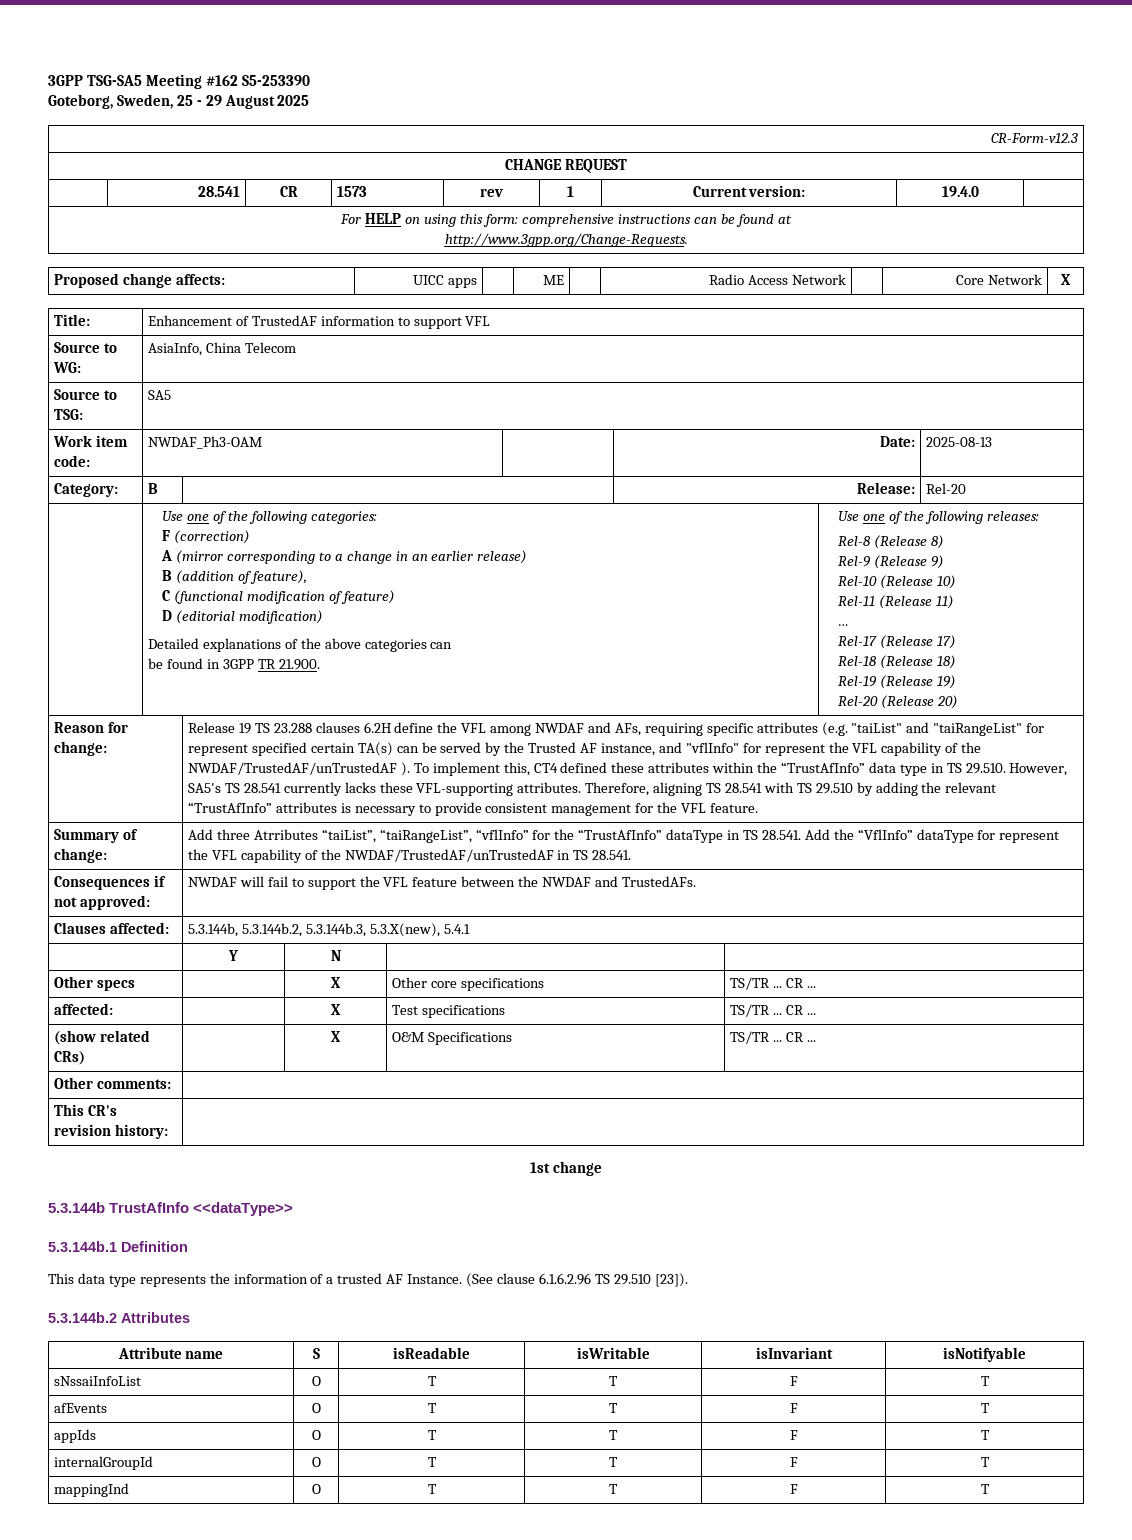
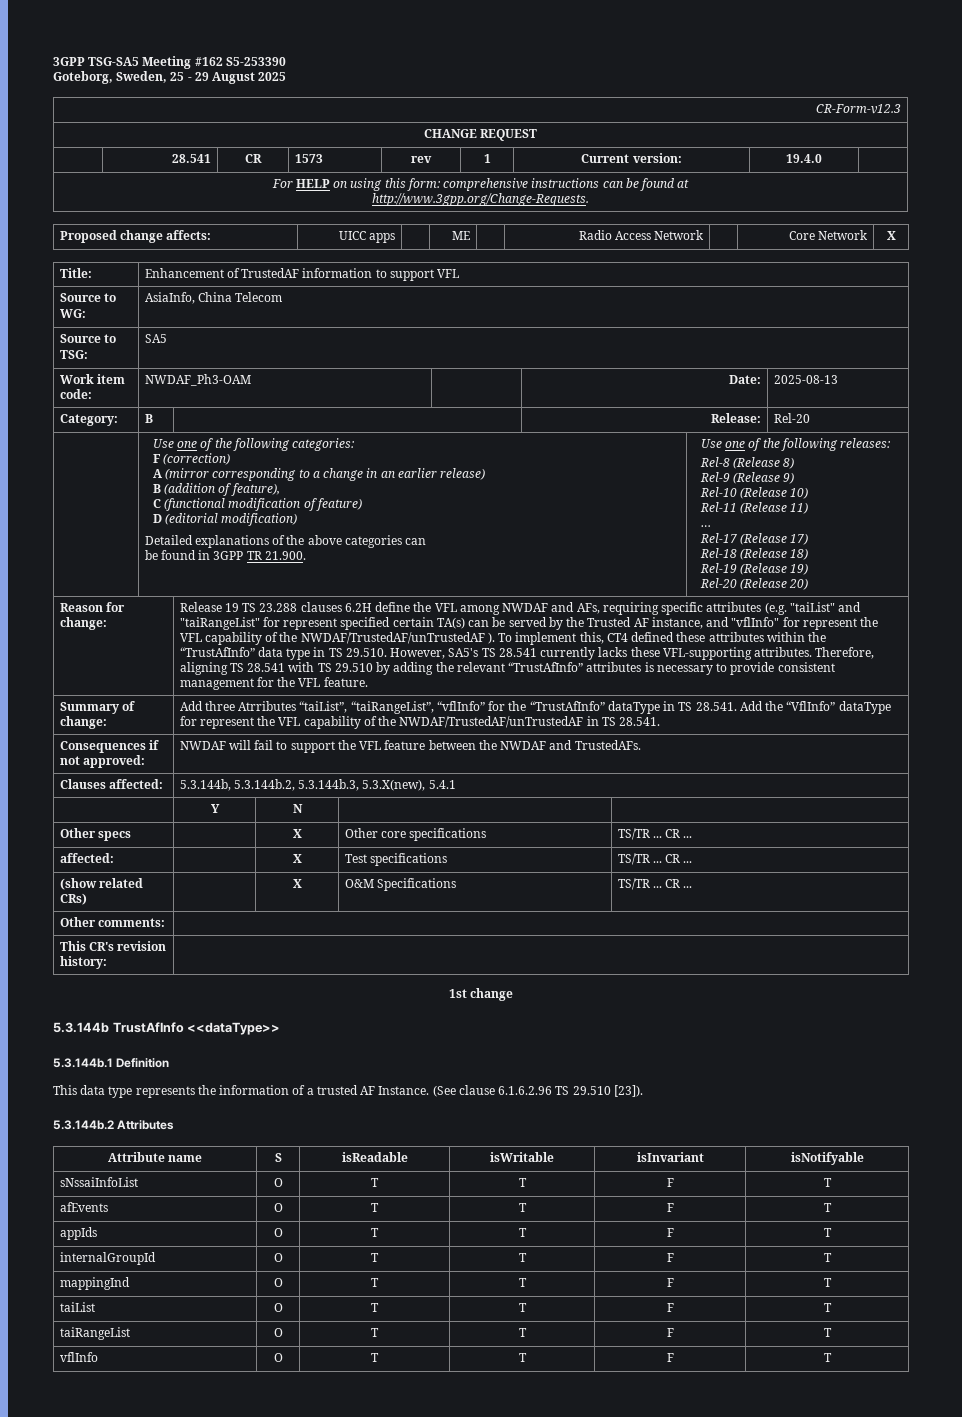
+ taiList | O | T | T | F | T
+ taiRangeList | O | T | T | F | T
+ vflInfo | O | T | T | F | T

